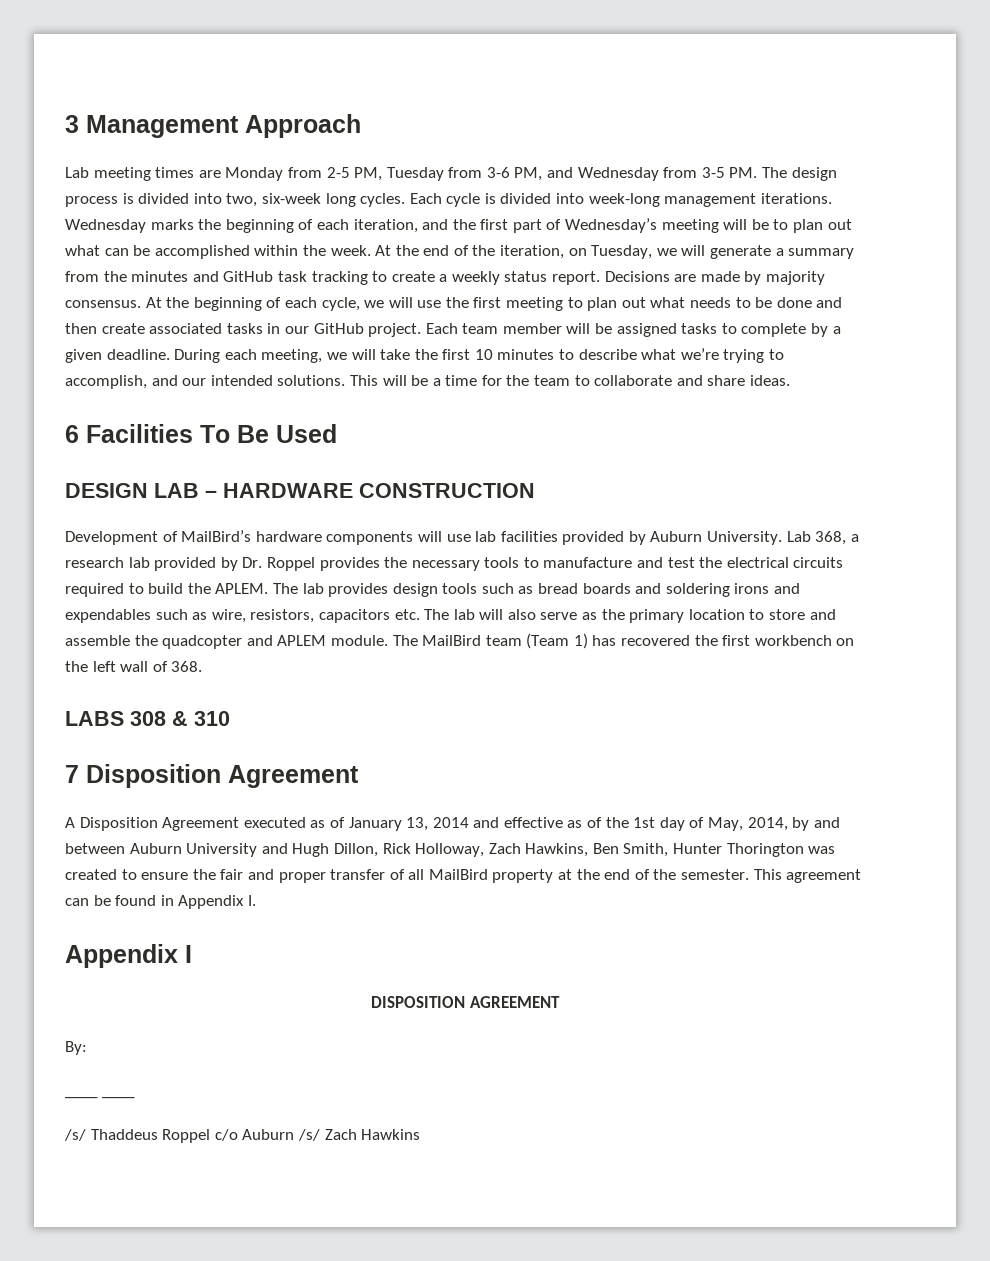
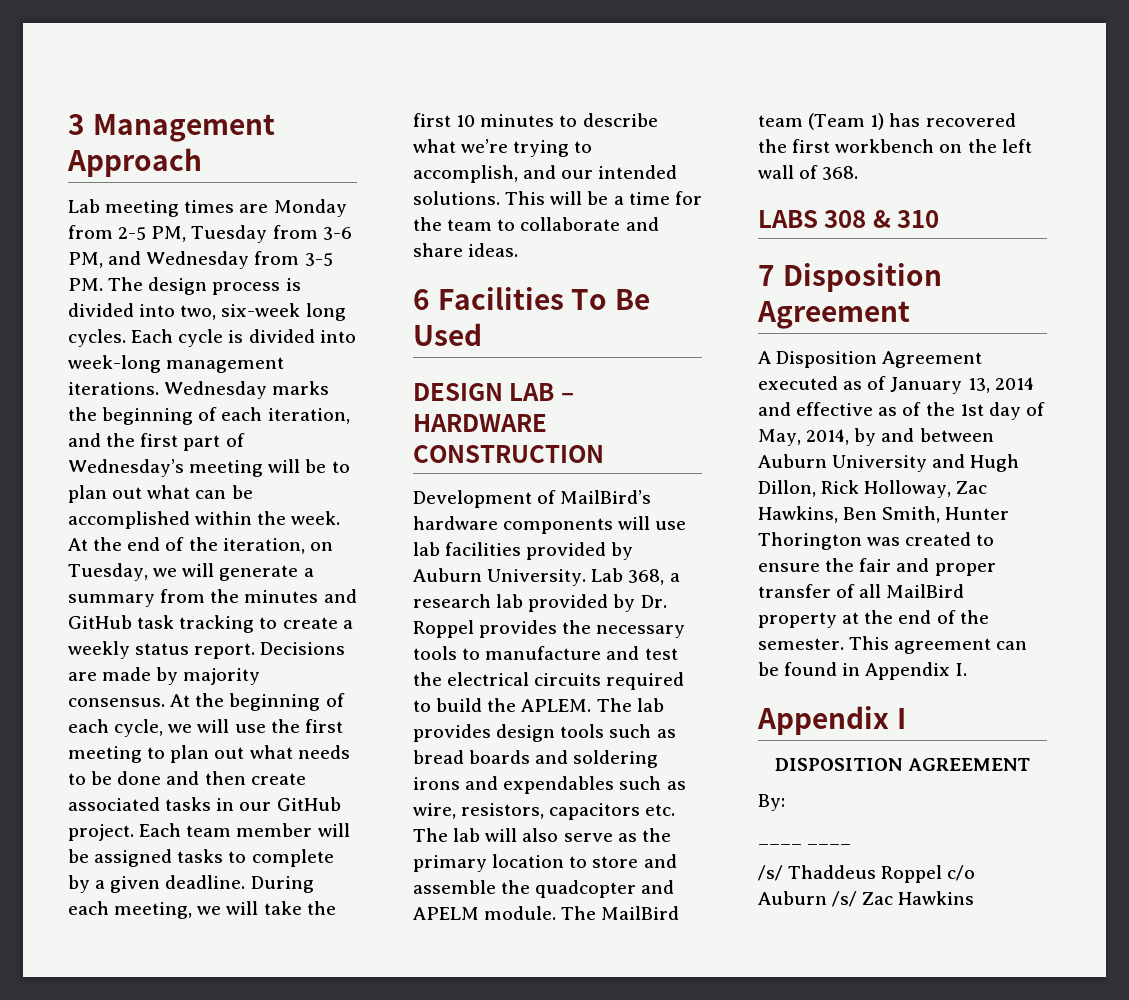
- The lab provides design tools such as bread boards and soldering irons and expendables such as wire, resistors, capacitors etc. The lab will also serve as the primary location to store and assemble the quadcopter and APLEM module.
+ The lab provides design tools such as bread boards and soldering irons and expendables such as wire, resistors, capacitors etc. The lab will also serve as the primary location to store and assemble the quadcopter and APELM module.
- A Disposition Agreement executed as of January 13, 2014 and effective as of the 1st day of May, 2014, by and between Auburn University and Hugh Dillon, Rick Holloway, Zach Hawkins, Ben Smith, Hunter Thorington was created to ensure the fair and proper transfer of all MailBird property at the end of the semester.
+ A Disposition Agreement executed as of January 13, 2014 and effective as of the 1st day of May, 2014, by and between Auburn University and Hugh Dillon, Rick Holloway, Zac Hawkins, Ben Smith, Hunter Thorington was created to ensure the fair and proper transfer of all MailBird property at the end of the semester.
- /s/ Thaddeus Roppel c/o Auburn /s/ Zach Hawkins
+ /s/ Thaddeus Roppel c/o Auburn /s/ Zac Hawkins

